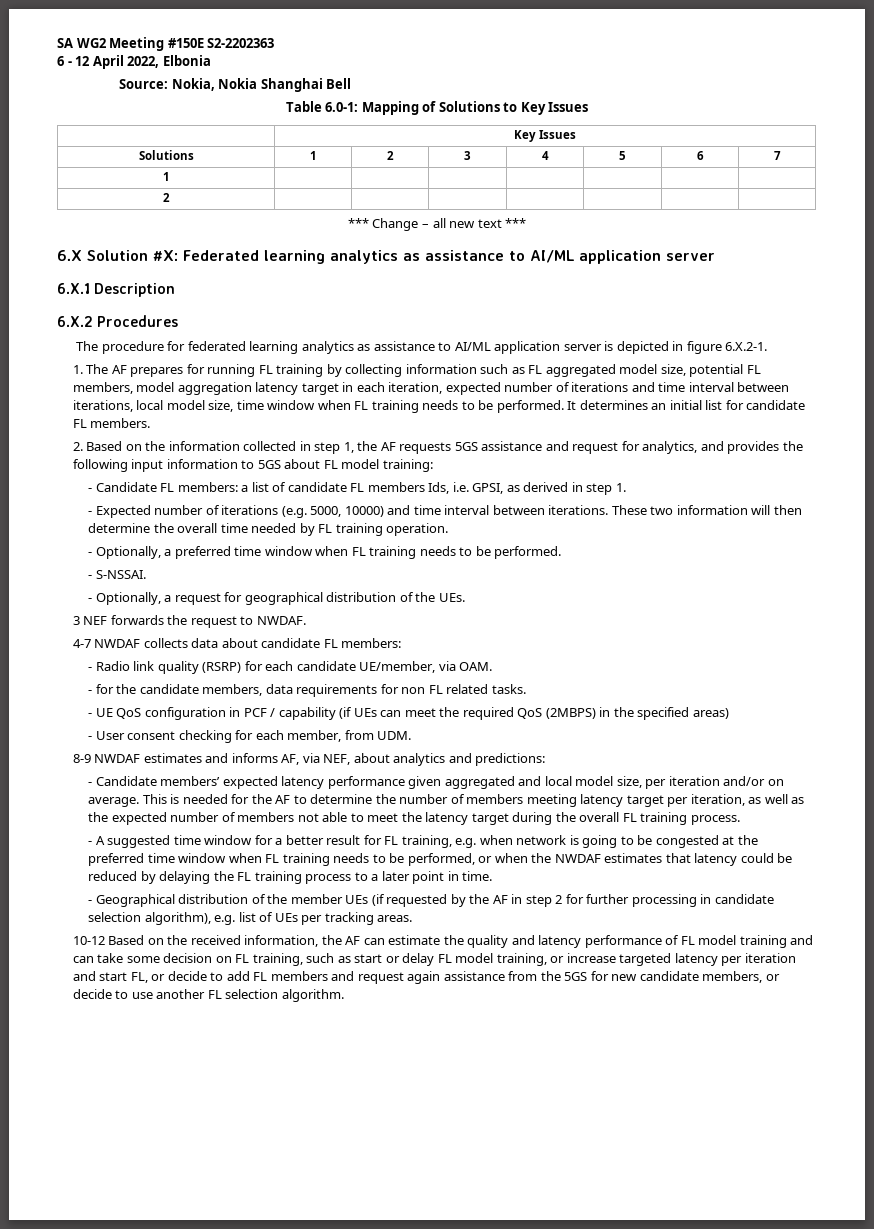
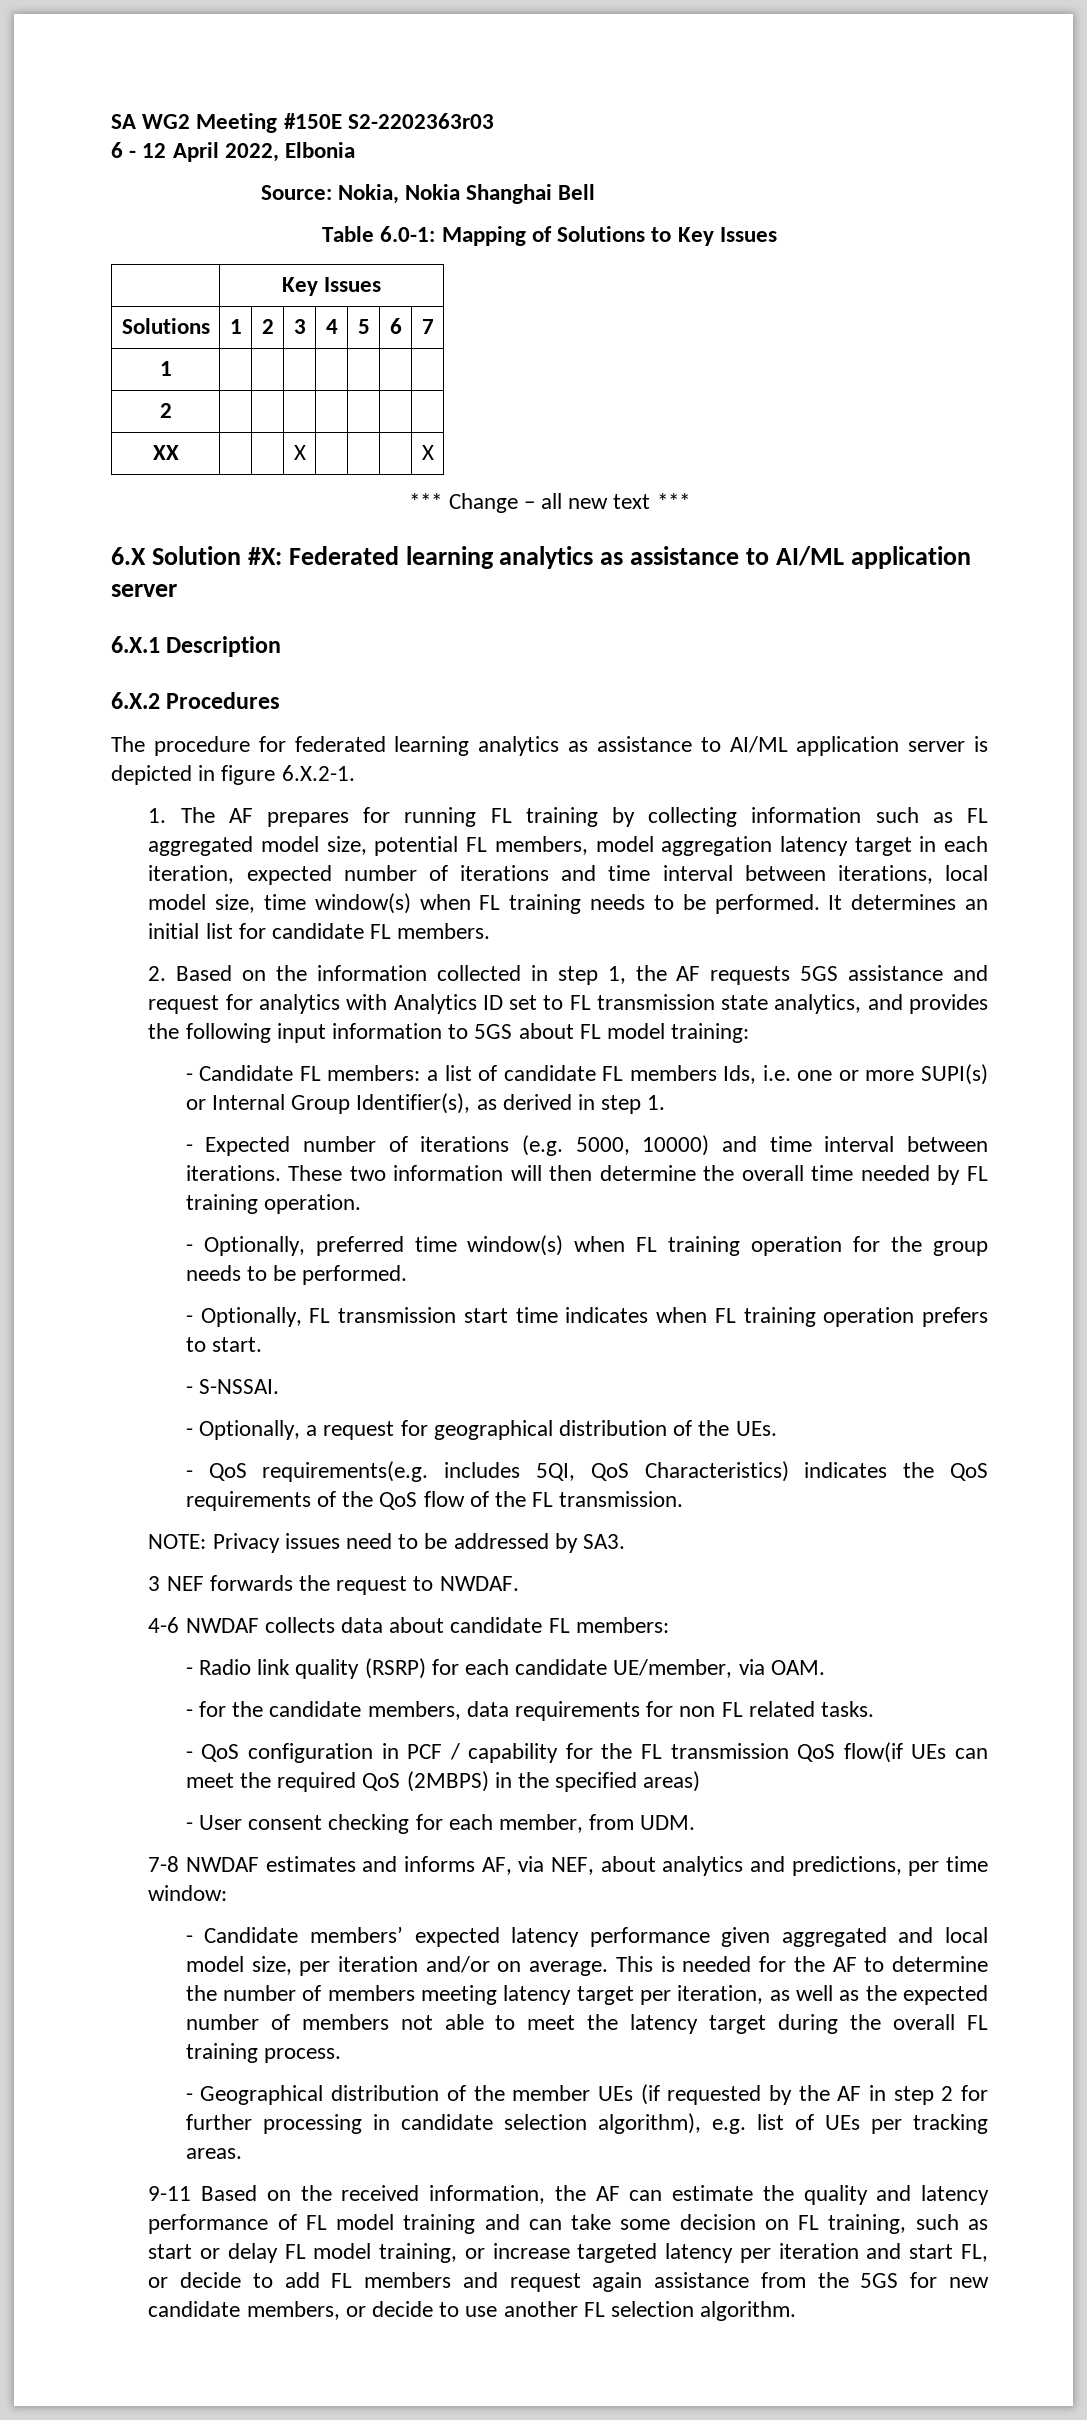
- SA WG2 Meeting #150E S2-2202363
+ SA WG2 Meeting #150E S2-2202363r03
+ XX | | | X | | | | X
- 1. The AF prepares for running FL training by collecting information such as FL aggregated model size, potential FL members, model aggregation latency target in each iteration, expected number of iterations and time interval between iterations, local model size, time window when FL training needs to be performed.
+ 1. The AF prepares for running FL training by collecting information such as FL aggregated model size, potential FL members, model aggregation latency target in each iteration, expected number of iterations and time interval between iterations, local model size, time window(s) when FL training needs to be performed.
- 2. Based on the information collected in step 1, the AF requests 5GS assistance and request for analytics, and provides the following input information to 5GS about FL model training:
+ 2. Based on the information collected in step 1, the AF requests 5GS assistance and request for analytics with Analytics ID set to FL transmission state analytics, and provides the following input information to 5GS about FL model training:
- - Candidate FL members: a list of candidate FL members Ids, i.e. GPSI, as derived in step 1.
+ - Candidate FL members: a list of candidate FL members Ids, i.e. one or more SUPI(s) or Internal Group Identifier(s), as derived in step 1.
- - Optionally, a preferred time window when FL training needs to be performed.
+ - Optionally, preferred time window(s) when FL training operation for the group needs to be performed.
+ - Optionally, FL transmission start time indicates when FL training operation prefers to start.
+ - QoS requirements(e.g. includes 5QI, QoS Characteristics) indicates the QoS requirements of the QoS flow of the FL transmission.
+ NOTE: Privacy issues need to be addressed by SA3.
- 4-7 NWDAF collects data about candidate FL members:
+ 4-6 NWDAF collects data about candidate FL members:
- - UE QoS configuration in PCF / capability (if UEs can meet the required QoS (2MBPS) in the specified areas)
+ - QoS configuration in PCF / capability for the FL transmission QoS flow(if UEs can meet the required QoS (2MBPS) in the specified areas)
- 8-9 NWDAF estimates and informs AF, via NEF, about analytics and predictions:
+ 7-8 NWDAF estimates and informs AF, via NEF, about analytics and predictions, per time window:
- - A suggested time window for a better result for FL training, e.g. when network is going to be congested at the preferred time window when FL training needs to be performed, or when the NWDAF estimates that latency could be reduced by delaying the FL training process to a later point in time.
- 10-12 Based on the received information, the AF can estimate the quality and latency performance of FL model training and can take some decision on FL training, such as start or delay FL model training, or increase targeted latency per iteration and start FL, or decide to add FL members and request again assistance from the 5GS for new candidate members, or decide to use another FL selection algorithm.
+ 9-11 Based on the received information, the AF can estimate the quality and latency performance of FL model training and can take some decision on FL training, such as start or delay FL model training, or increase targeted latency per iteration and start FL, or decide to add FL members and request again assistance from the 5GS for new candidate members, or decide to use another FL selection algorithm.

